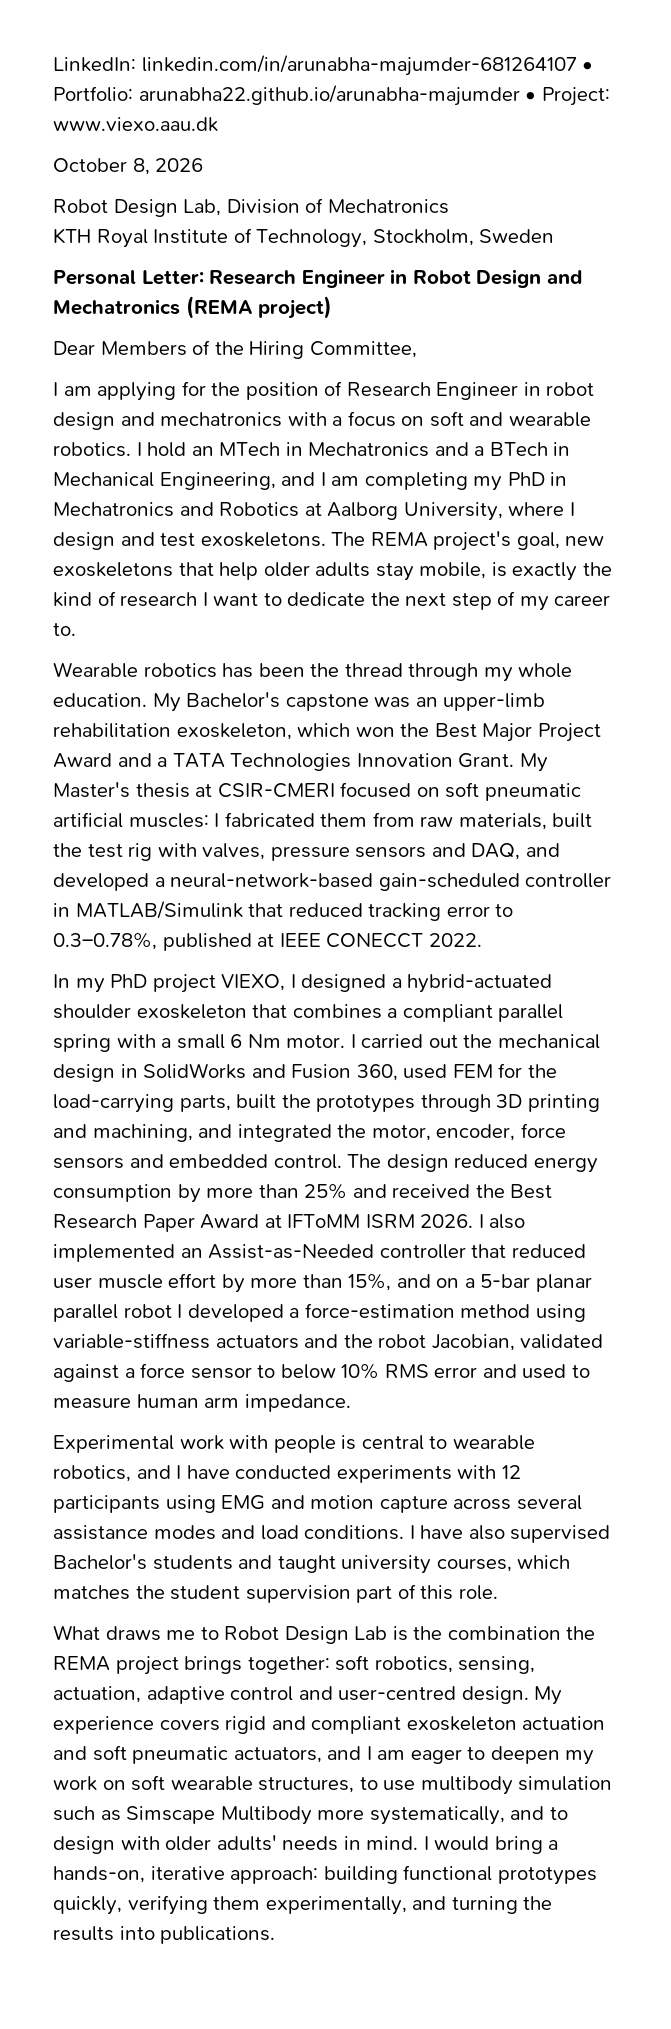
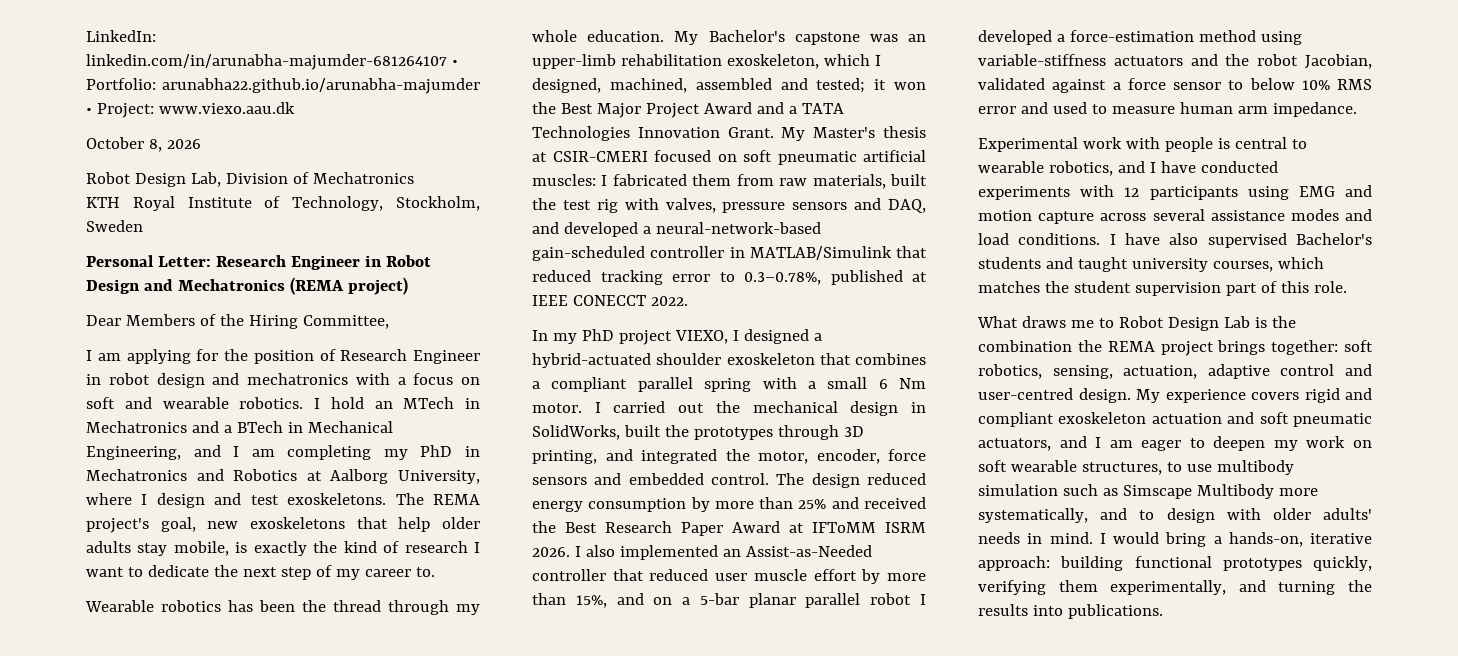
- My Bachelor's capstone was an upper-limb rehabilitation exoskeleton, which won the Best Major Project Award and a TATA Technologies Innovation Grant.
+ My Bachelor's capstone was an upper-limb rehabilitation exoskeleton, which I designed, machined, assembled and tested; it won the Best Major Project Award and a TATA Technologies Innovation Grant.
- I carried out the mechanical design in SolidWorks and Fusion 360, used FEM for the load-carrying parts, built the prototypes through 3D printing and machining, and integrated the motor, encoder, force sensors and embedded control.
+ I carried out the mechanical design in SolidWorks, built the prototypes through 3D printing, and integrated the motor, encoder, force sensors and embedded control.

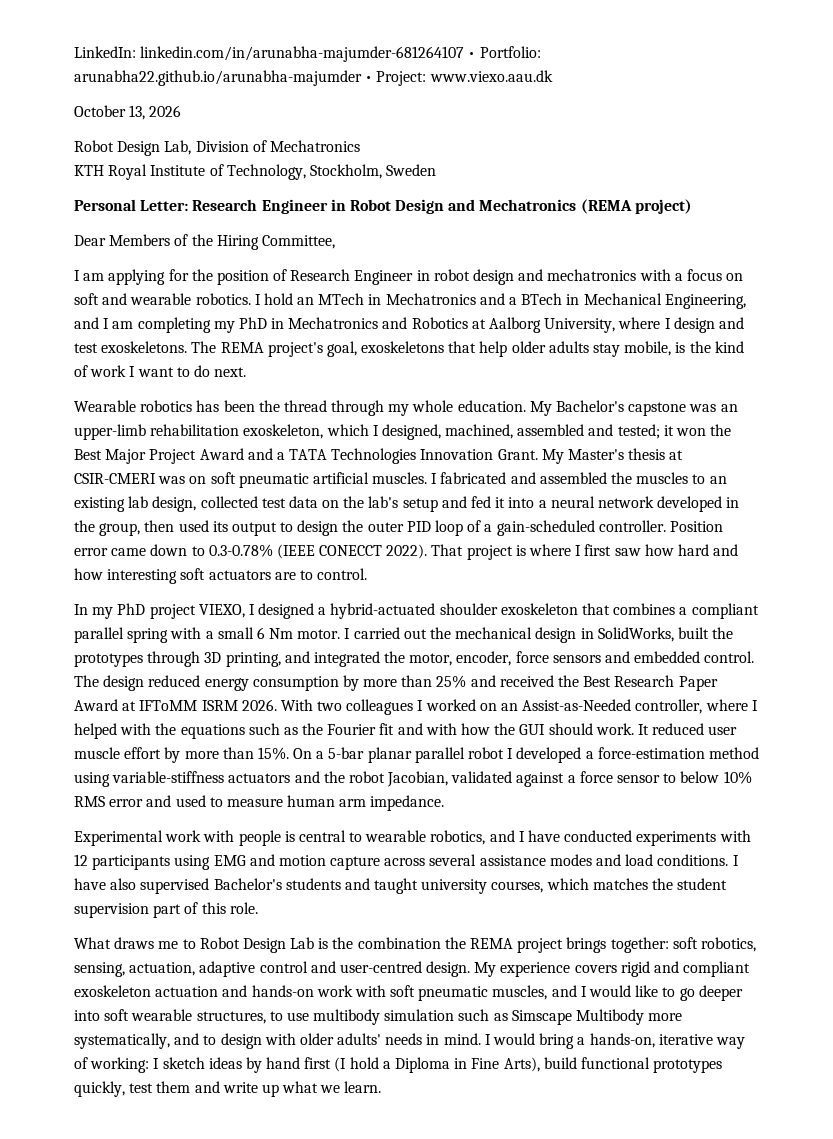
- October 8, 2026
+ October 13, 2026
- The REMA project's goal, new exoskeletons that help older adults stay mobile, is exactly the kind of research I want to dedicate the next step of my career to.
+ The REMA project's goal, exoskeletons that help older adults stay mobile, is the kind of work I want to do next.
- My Master's thesis at CSIR-CMERI focused on soft pneumatic artificial muscles: I fabricated them from raw materials, built the test rig with valves, pressure sensors and DAQ, and developed a neural-network-based gain-scheduled controller in MATLAB/Simulink that reduced tracking error to 0.3–0.78%, published at IEEE CONECCT 2022.
+ My Master's thesis at CSIR-CMERI was on soft pneumatic artificial muscles. I fabricated and assembled the muscles to an existing lab design, collected test data on the lab's setup and fed it into a neural network developed in the group, then used its output to design the outer PID loop of a gain-scheduled controller. Position error came down to 0.3-0.78% (IEEE CONECCT 2022). That project is where I first saw how hard and how interesting soft actuators are to control.
- I also implemented an Assist-as-Needed controller that reduced user muscle effort by more than 15%, and on a 5-bar planar parallel robot I developed a force-estimation method using variable-stiffness actuators and the robot Jacobian, validated against a force sensor to below 10% RMS error and used to measure human arm impedance.
+ With two colleagues I worked on an Assist-as-Needed controller, where I helped with the equations such as the Fourier fit and with how the GUI should work. It reduced user muscle effort by more than 15%. On a 5-bar planar parallel robot I developed a force-estimation method using variable-stiffness actuators and the robot Jacobian, validated against a force sensor to below 10% RMS error and used to measure human arm impedance.
- My experience covers rigid and compliant exoskeleton actuation and soft pneumatic actuators, and I am eager to deepen my work on soft wearable structures, to use multibody simulation such as Simscape Multibody more systematically, and to design with older adults' needs in mind.
+ My experience covers rigid and compliant exoskeleton actuation and hands-on work with soft pneumatic muscles, and I would like to go deeper into soft wearable structures, to use multibody simulation such as Simscape Multibody more systematically, and to design with older adults' needs in mind.
- I would bring a hands-on, iterative approach: building functional prototypes quickly, verifying them experimentally, and turning the results into publications.
+ I would bring a hands-on, iterative way of working: I sketch ideas by hand first (I hold a Diploma in Fine Arts), build functional prototypes quickly, test them and write up what we learn.

